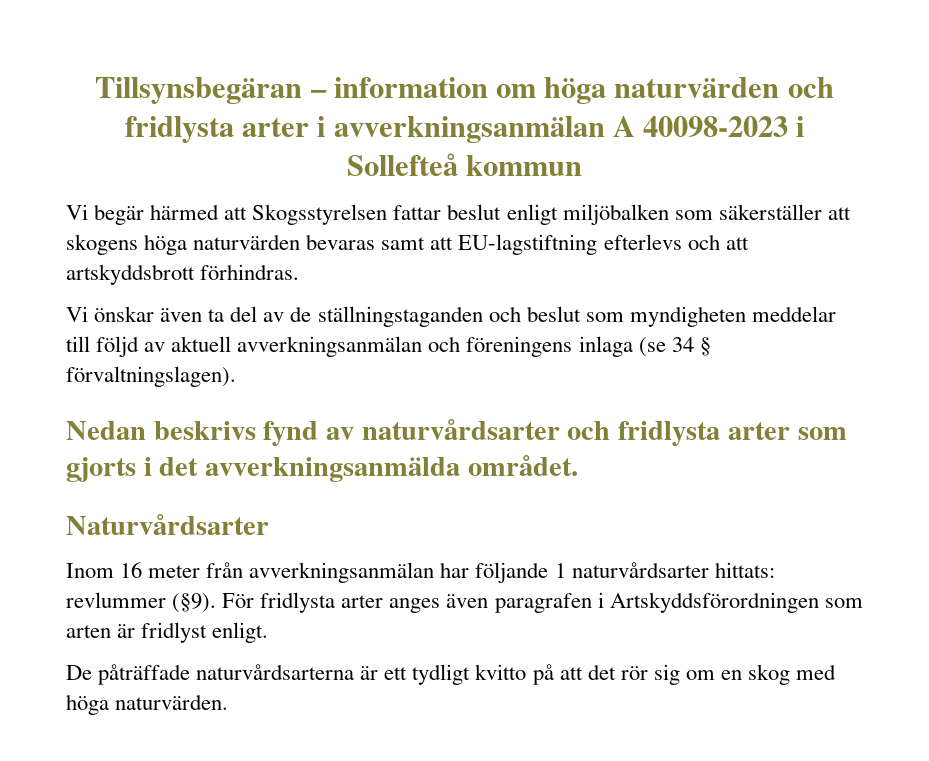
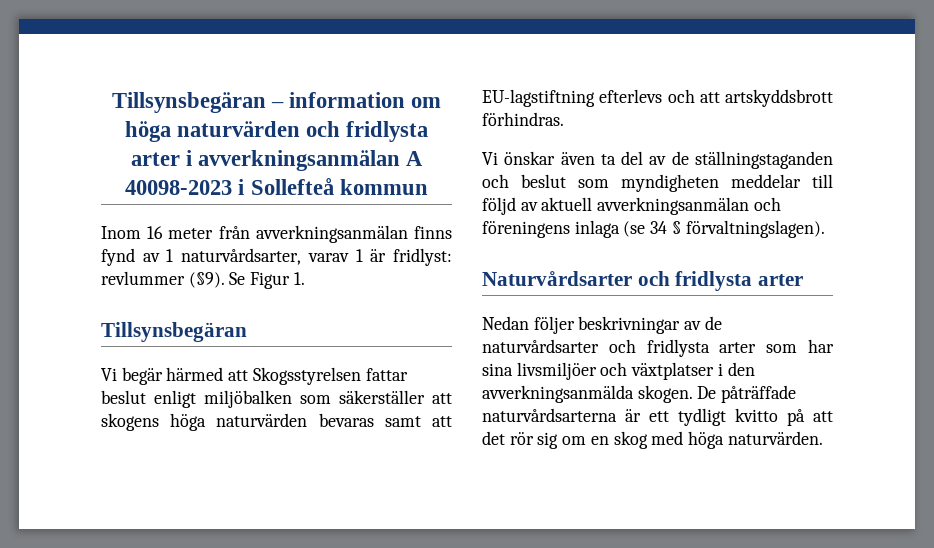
+ Inom 16 meter från avverkningsanmälan finns fynd av 1 naturvårdsarter, varav 1 är fridlyst: revlummer (§9). Se Figur 1.
+ Tillsynsbegäran
- Nedan beskrivs fynd av naturvårdsarter och fridlysta arter som gjorts i det avverkningsanmälda området.
- Naturvårdsarter
- Inom 16 meter från avverkningsanmälan har följande 1 naturvårdsarter hittats: revlummer (§9). För fridlysta arter anges även paragrafen i Artskyddsförordningen som arten är fridlyst enligt.
- De påträffade naturvårdsarterna är ett tydligt kvitto på att det rör sig om en skog med höga naturvärden.
+ Naturvårdsarter och fridlysta arter
+ Nedan följer beskrivningar av de naturvårdsarter och fridlysta arter som har sina livsmiljöer och växtplatser i den avverkningsanmälda skogen. De påträffade naturvårdsarterna är ett tydligt kvitto på att det rör sig om en skog med höga naturvärden.

